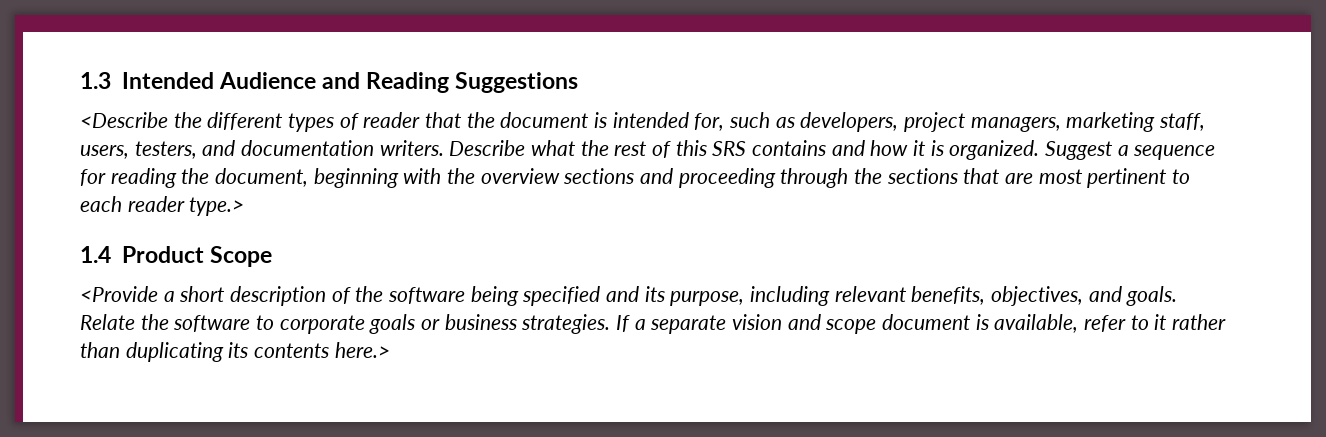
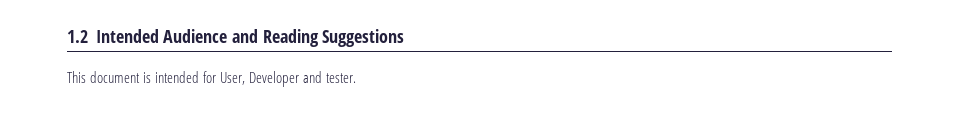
- 1.3 Intended Audience and Reading Suggestions
+ 1.2 Intended Audience and Reading Suggestions
- <Describe the different types of reader that the document is intended for, such as developers, project managers, marketing staff, users, testers, and documentation writers. Describe what the rest of this SRS contains and how it is organized. Suggest a sequence for reading the document, beginning with the overview sections and proceeding through the sections that are most pertinent to each reader type.>
- 1.4 Product Scope
- <Provide a short description of the software being specified and its purpose, including relevant benefits, objectives, and goals. Relate the software to corporate goals or business strategies. If a separate vision and scope document is available, refer to it rather than duplicating its contents here.>
+ This document is intended for User, Developer and tester.

